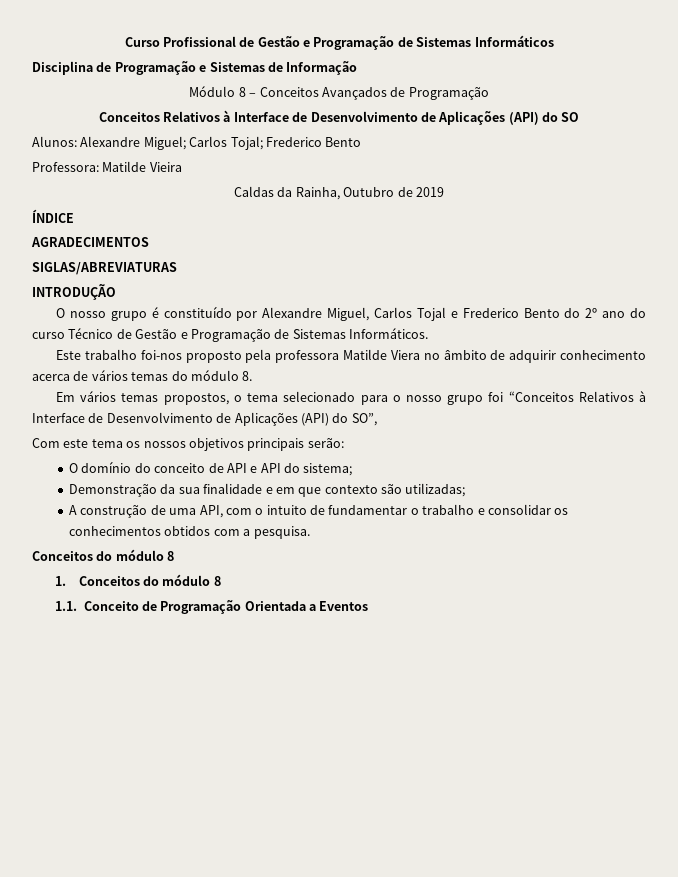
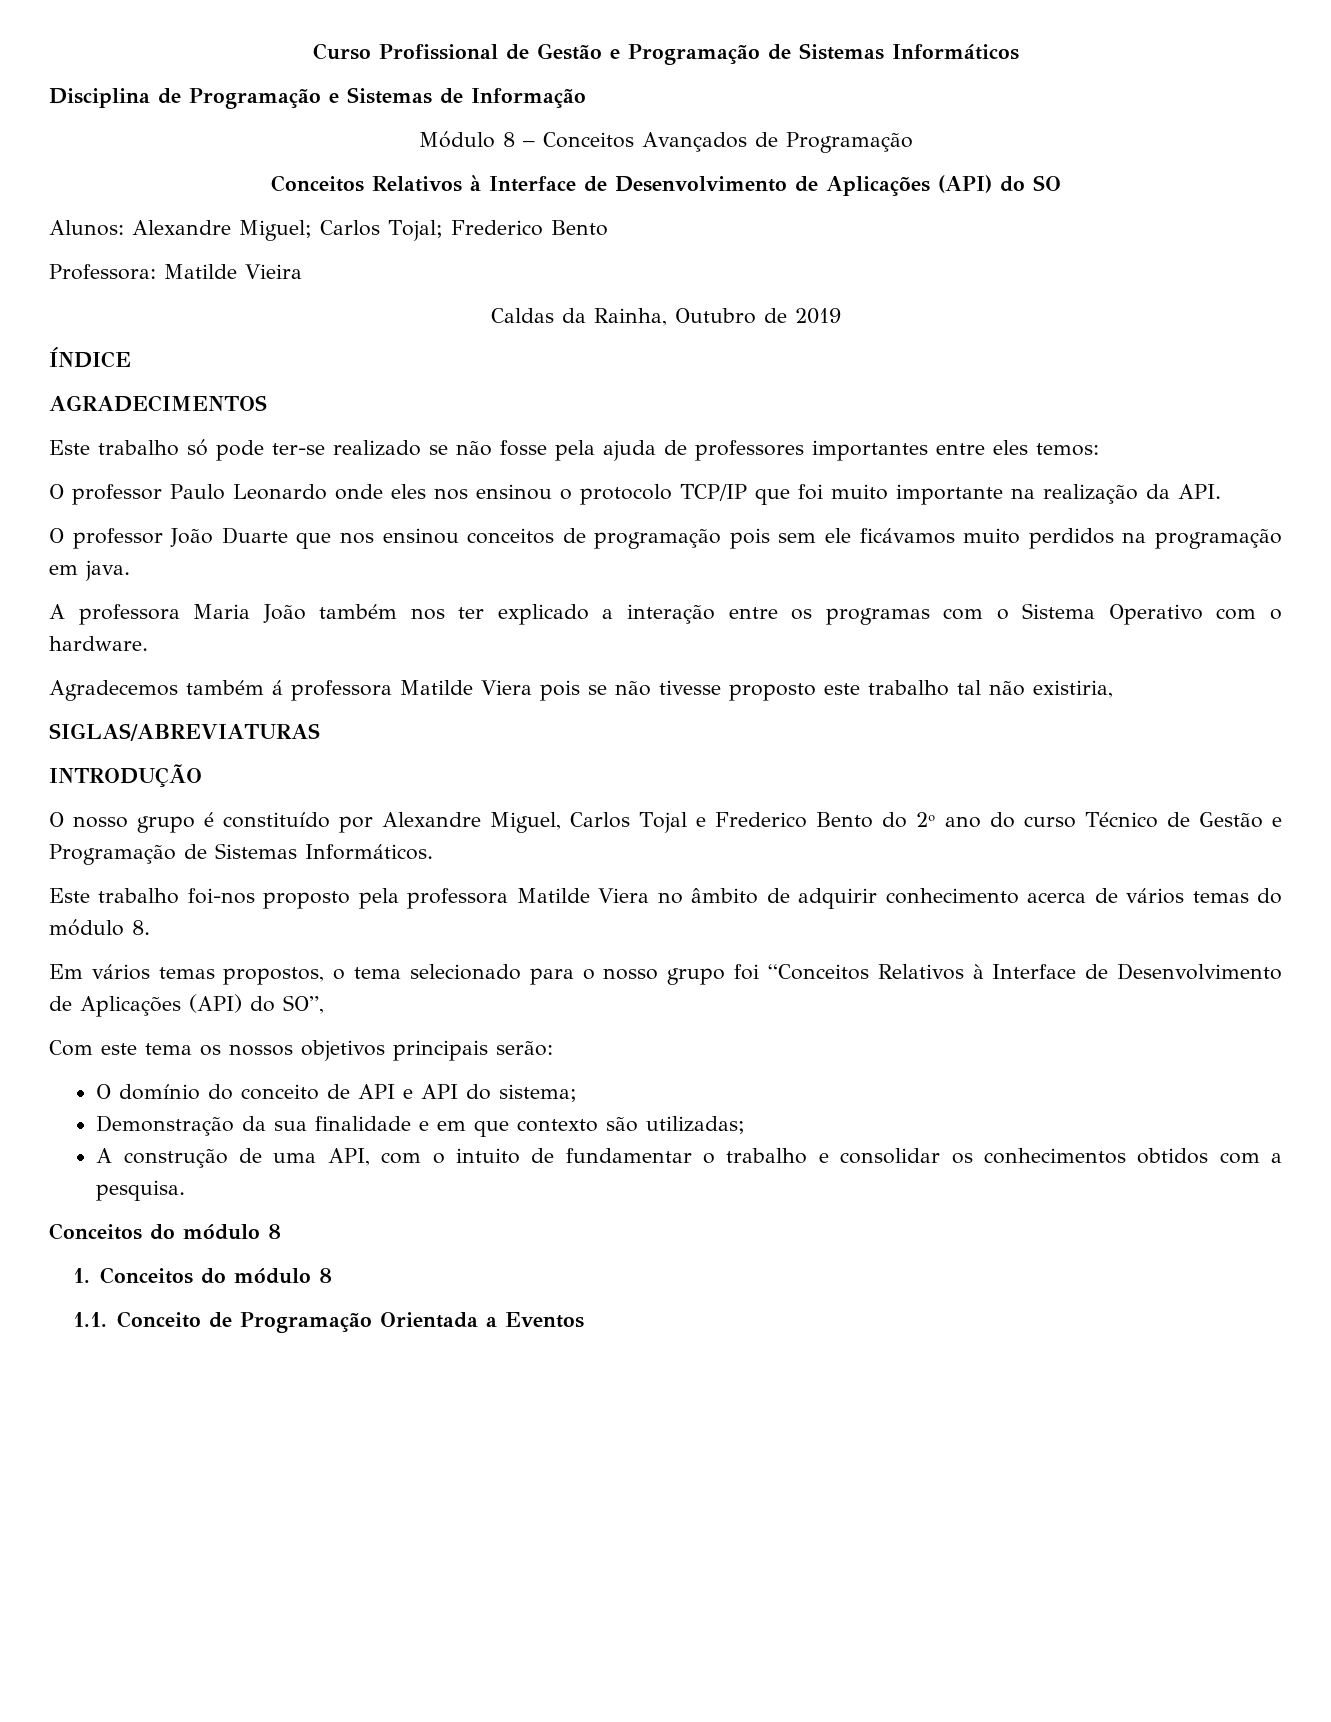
+ Este trabalho só pode ter-se realizado se não fosse pela ajuda de professores importantes entre eles temos:
+ O professor Paulo Leonardo onde eles nos ensinou o protocolo TCP/IP que foi muito importante na realização da API.
+ O professor João Duarte que nos ensinou conceitos de programação pois sem ele ficávamos muito perdidos na programação em java.
+ A professora Maria João também nos ter explicado a interação entre os programas com o Sistema Operativo com o hardware.
+ Agradecemos também á professora Matilde Viera pois se não tivesse proposto este trabalho tal não existiria,

